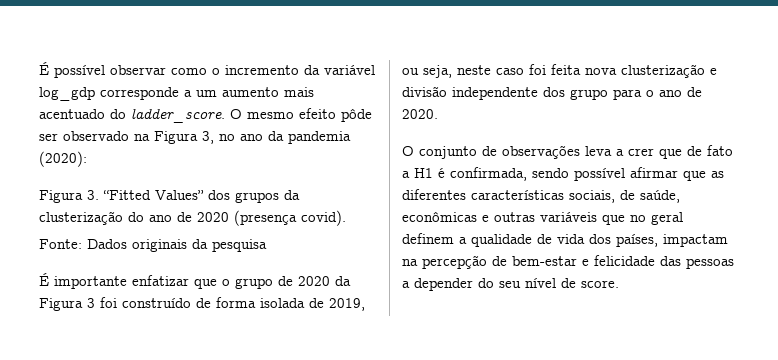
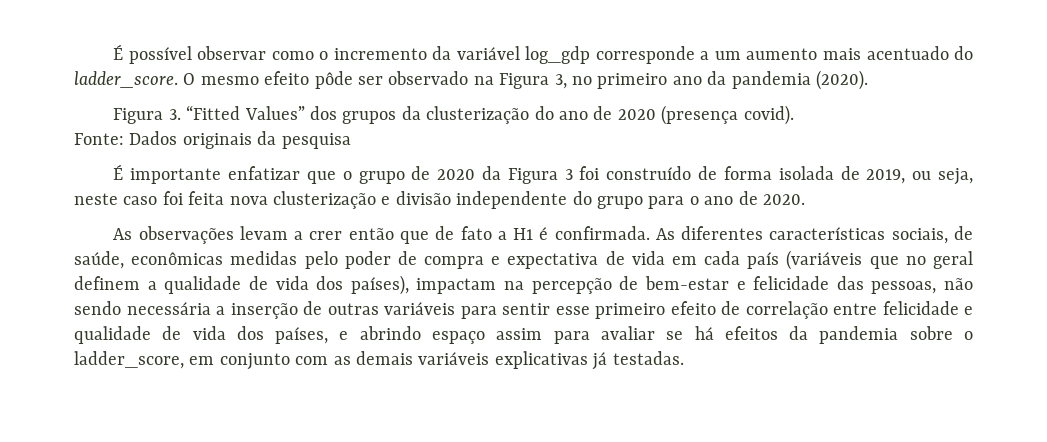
- O mesmo efeito pôde ser observado na Figura 3, no ano da pandemia (2020):
+ O mesmo efeito pôde ser observado na Figura 3, no primeiro ano da pandemia (2020).
- É importante enfatizar que o grupo de 2020 da Figura 3 foi construído de forma isolada de 2019, ou seja, neste caso foi feita nova clusterização e divisão independente dos grupo para o ano de 2020.
+ É importante enfatizar que o grupo de 2020 da Figura 3 foi construído de forma isolada de 2019, ou seja, neste caso foi feita nova clusterização e divisão independente do grupo para o ano de 2020.
- O conjunto de observações leva a crer que de fato a H1 é confirmada, sendo possível afirmar que as diferentes características sociais, de saúde, econômicas e outras variáveis que no geral definem a qualidade de vida dos países, impactam na percepção de bem-estar e felicidade das pessoas a depender do seu nível de score.
+ As observações levam a crer então que de fato a H1 é confirmada. As diferentes características sociais, de saúde, econômicas medidas pelo poder de compra e expectativa de vida em cada país (variáveis que no geral definem a qualidade de vida dos países), impactam na percepção de bem-estar e felicidade das pessoas, não sendo necessária a inserção de outras variáveis para sentir esse primeiro efeito de correlação entre felicidade e qualidade de vida dos países, e abrindo espaço assim para avaliar se há efeitos da pandemia sobre o ladder_score, em conjunto com as demais variáveis explicativas já testadas.

